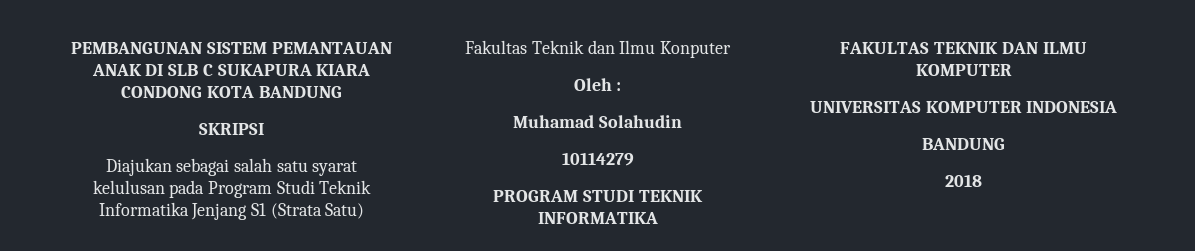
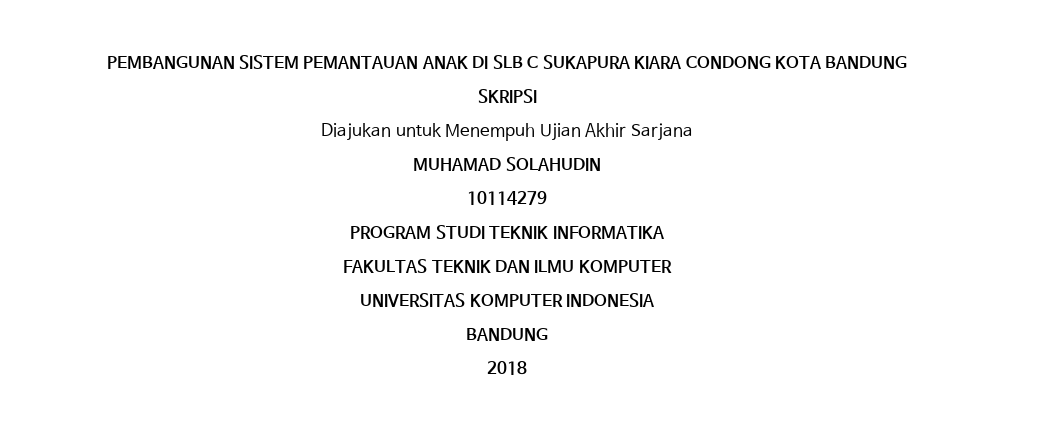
- Diajukan sebagai salah satu syarat kelulusan pada Program Studi Teknik Informatika Jenjang S1 (Strata Satu) Fakultas Teknik dan Ilmu Konputer
- Oleh :
- Muhamad Solahudin
+ Diajukan untuk Menempuh Ujian Akhir Sarjana
+ MUHAMAD SOLAHUDIN

